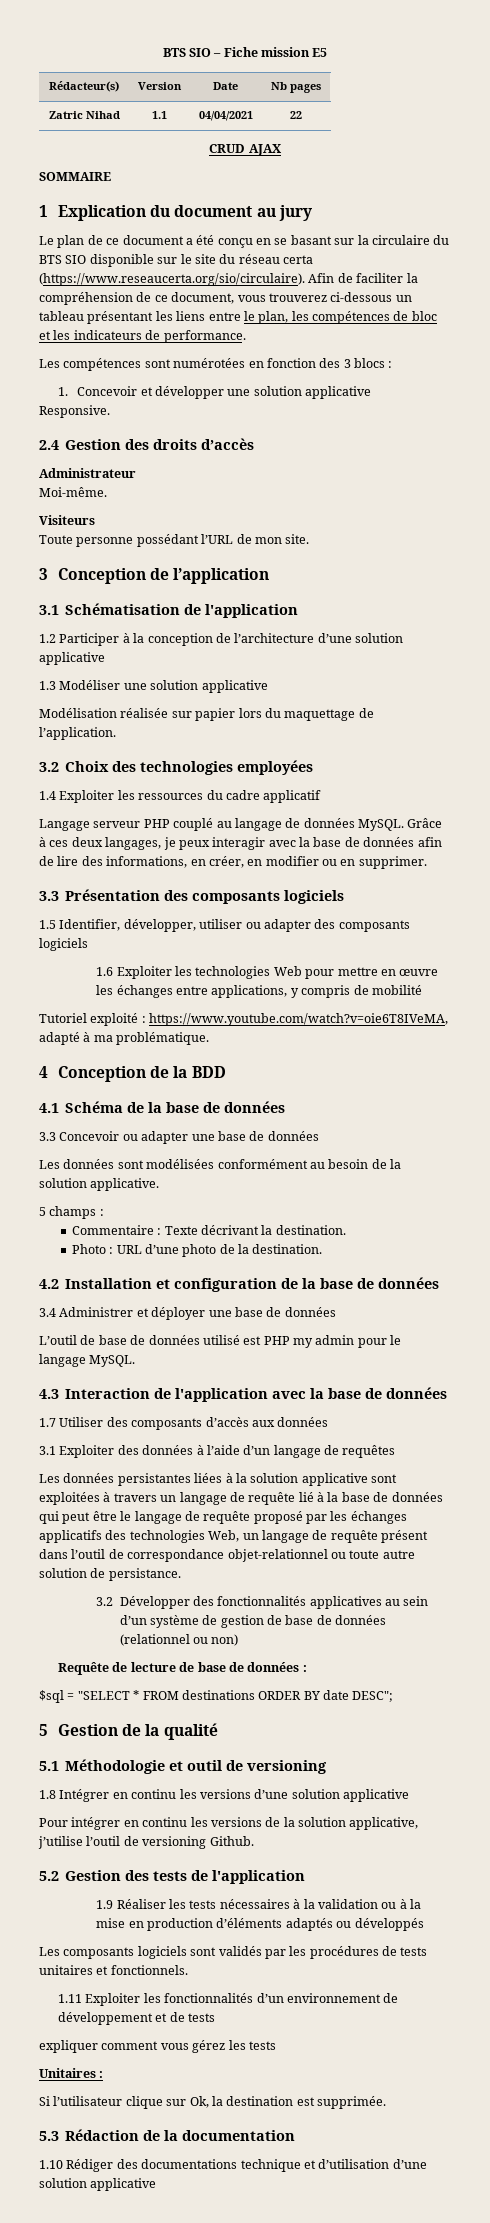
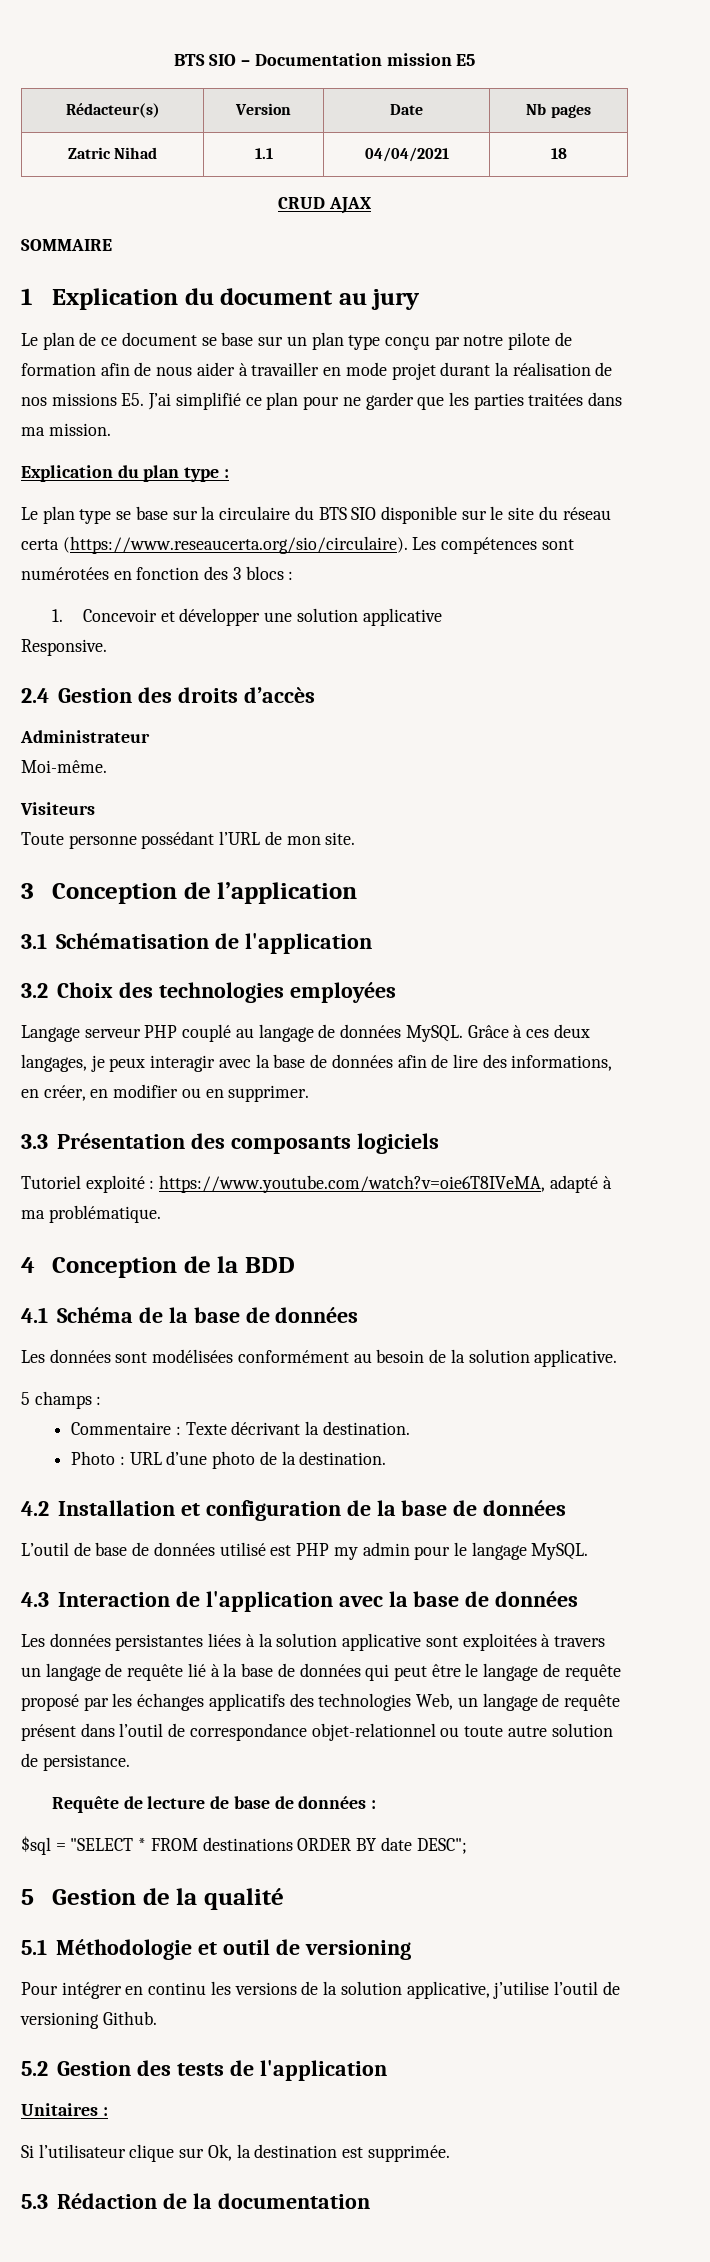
- BTS SIO – Fiche mission E5
+ BTS SIO – Documentation mission E5
- Zatric Nihad | 1.1 | 04/04/2021 | 22
+ Zatric Nihad | 1.1 | 04/04/2021 | 18
- Le plan de ce document a été conçu en se basant sur la circulaire du BTS SIO disponible sur le site du réseau certa (https://www.reseaucerta.org/sio/circulaire). Afin de faciliter la compréhension de ce document, vous trouverez ci-dessous un tableau présentant les liens entre le plan, les compétences de bloc et les indicateurs de performance.
- Les compétences sont numérotées en fonction des 3 blocs :
+ Le plan de ce document se base sur un plan type conçu par notre pilote de formation afin de nous aider à travailler en mode projet durant la réalisation de nos missions E5. J’ai simplifié ce plan pour ne garder que les parties traitées dans ma mission.
+ Explication du plan type :
+ Le plan type se base sur la circulaire du BTS SIO disponible sur le site du réseau certa (https://www.reseaucerta.org/sio/circulaire). Les compétences sont numérotées en fonction des 3 blocs :
- 1.2 Participer à la conception de l’architecture d’une solution applicative
- 1.3 Modéliser une solution applicative
- Modélisation réalisée sur papier lors du maquettage de l’application.
- 1.4 Exploiter les ressources du cadre applicatif
- 1.5 Identifier, développer, utiliser ou adapter des composants logiciels
- 1.6 Exploiter les technologies Web pour mettre en œuvre les échanges entre applications, y compris de mobilité
- 3.3 Concevoir ou adapter une base de données
- 3.4 Administrer et déployer une base de données
- 1.7 Utiliser des composants d’accès aux données
- 3.1 Exploiter des données à l’aide d’un langage de requêtes
- 3.2 Développer des fonctionnalités applicatives au sein d’un système de gestion de base de données (relationnel ou non)
- 1.8 Intégrer en continu les versions d’une solution applicative
- 1.9 Réaliser les tests nécessaires à la validation ou à la mise en production d’éléments adaptés ou développés
- Les composants logiciels sont validés par les procédures de tests unitaires et fonctionnels.
- 1.11 Exploiter les fonctionnalités d’un environnement de développement et de tests
- expliquer comment vous gérez les tests
- 1.10 Rédiger des documentations technique et d’utilisation d’une solution applicative

